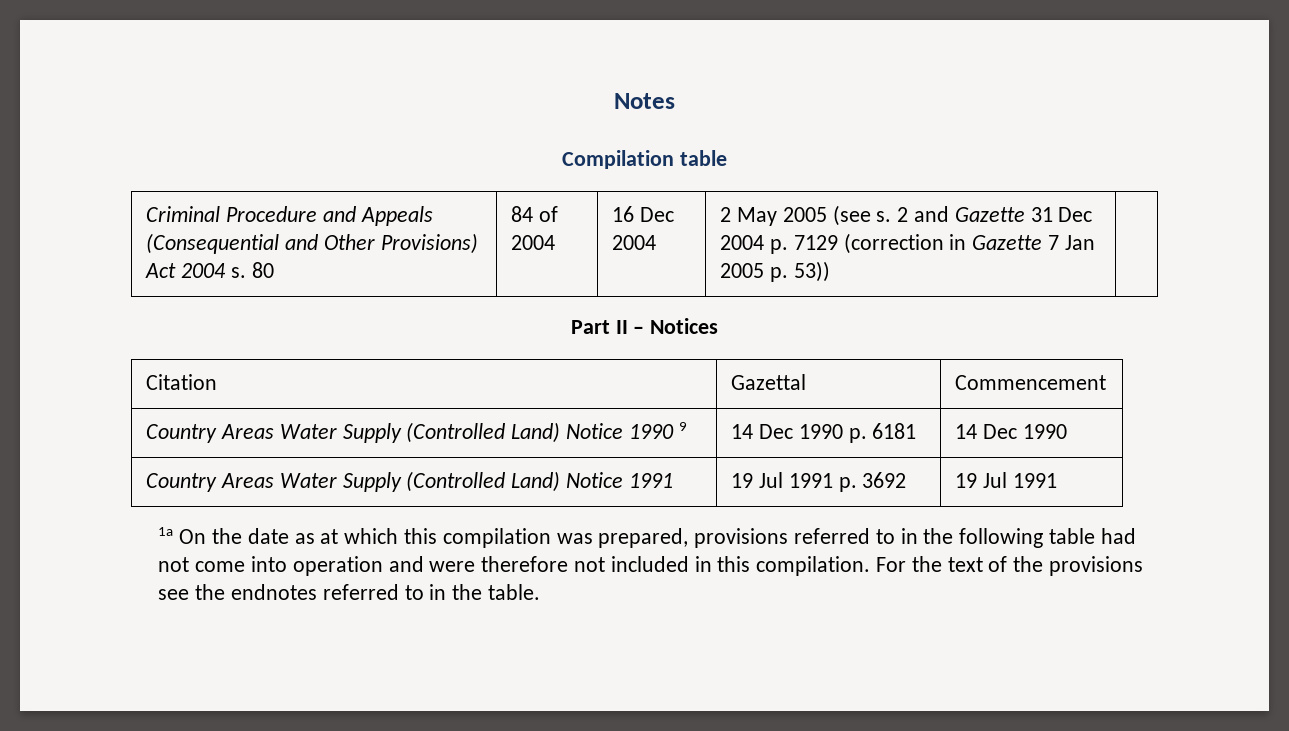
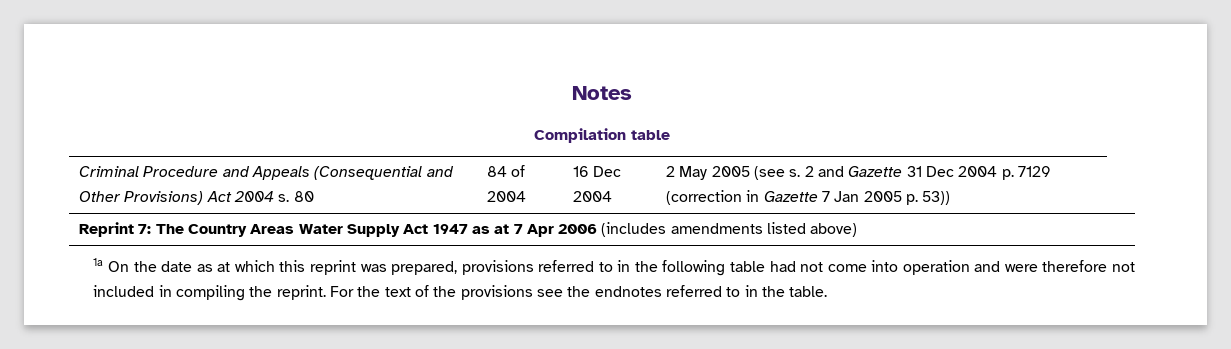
- Criminal Procedure and Appeals (Consequential and Other Provisions) Act 2004 s. 80 | 84 of 2004 | 16 Dec 2004 | 2 May 2005 (see s. 2 and Gazette 31 Dec 2004 p. 7129 (correction in Gazette 7 Jan 2005 p. 53)) |
- Part II – Notices
- Citation | Gazettal | Commencement
- Country Areas Water Supply (Controlled Land) Notice 1990 9 | 14 Dec 1990 p. 6181 | 14 Dec 1990
- Country Areas Water Supply (Controlled Land) Notice 1991 | 19 Jul 1991 p. 3692 | 19 Jul 1991
+ Criminal Procedure and Appeals (Consequential and Other Provisions) Act 2004 s. 80 | 84 of 2004 | 16 Dec 2004 | 2 May 2005 (see s. 2 and Gazette 31 Dec 2004 p. 7129 (correction in Gazette 7 Jan 2005 p. 53))
+ Reprint 7: The Country Areas Water Supply Act 1947 as at 7 Apr 2006 (includes amendments listed above)
- 1a On the date as at which this compilation was prepared, provisions referred to in the following table had not come into operation and were therefore not included in this compilation.
+ 1a On the date as at which this reprint was prepared, provisions referred to in the following table had not come into operation and were therefore not included in compiling the reprint.

